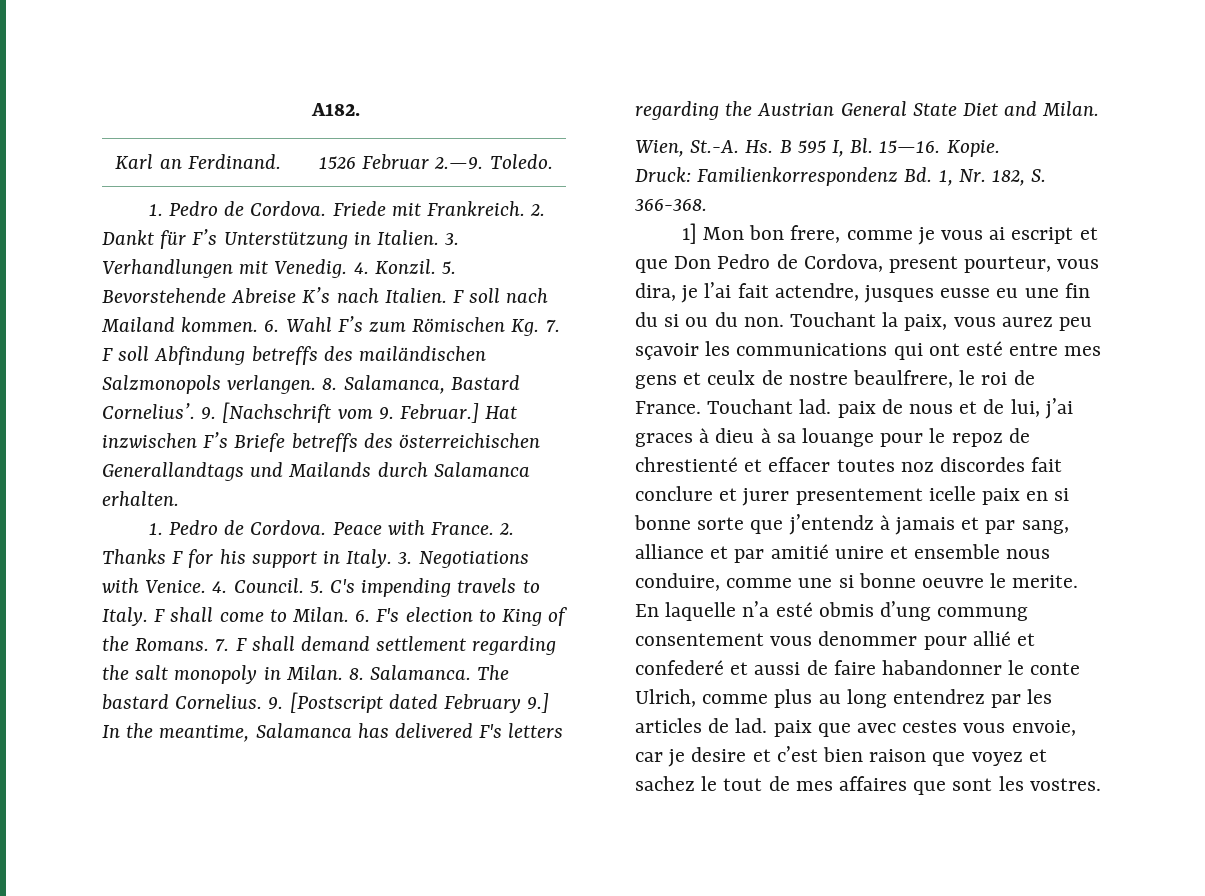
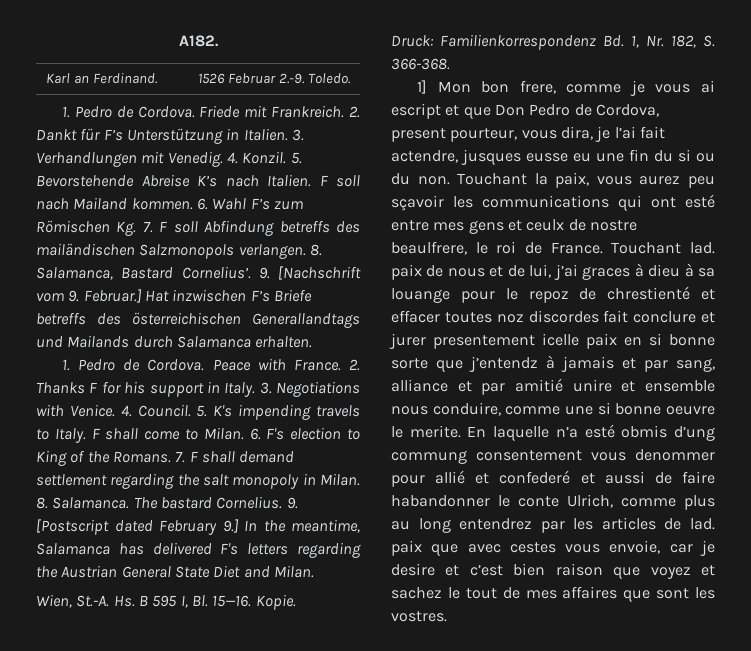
- Karl an Ferdinand. | 1526 Februar 2.—9. Toledo.
+ Karl an Ferdinand. | 1526 Februar 2.-9. Toledo.
- 5. C's impending travels to Italy.
+ 5. K's impending travels to Italy.

